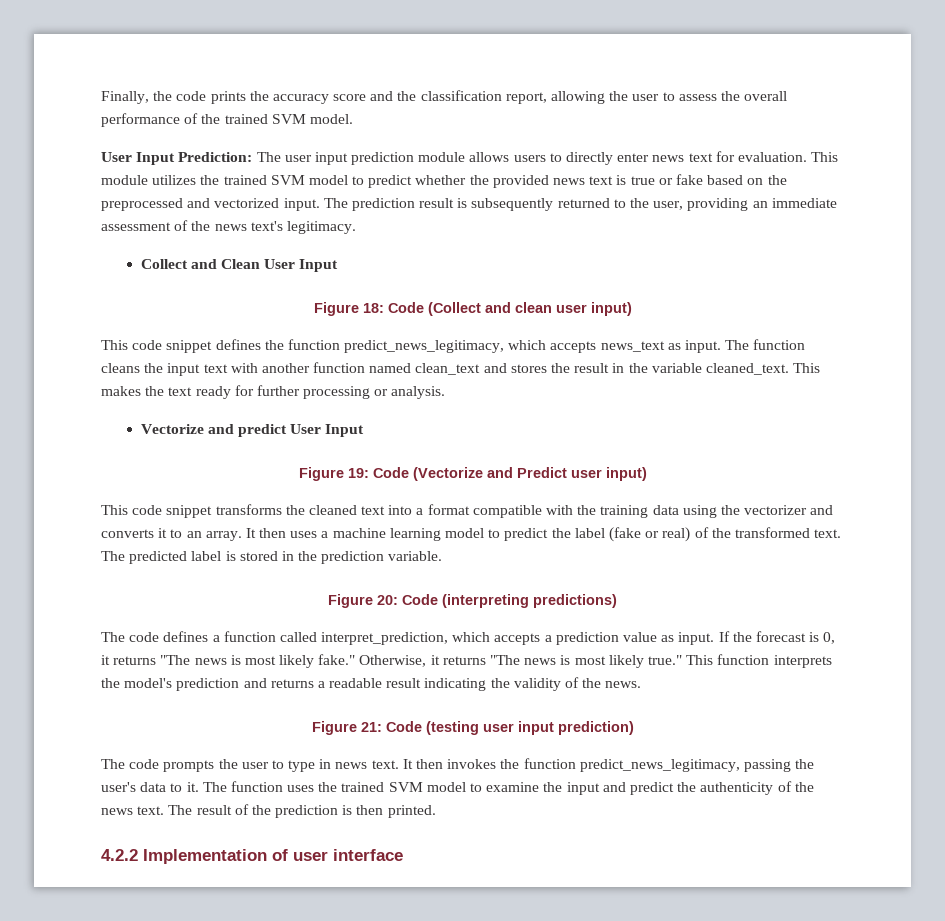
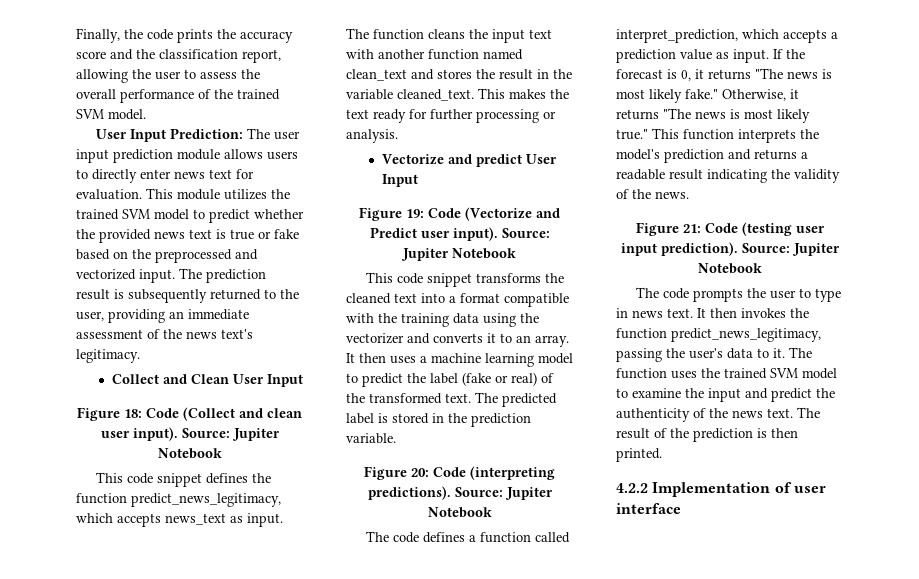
- Figure 18: Code (Collect and clean user input)
+ Figure 18: Code (Collect and clean user input). Source: Jupiter Notebook
- Figure 19: Code (Vectorize and Predict user input)
+ Figure 19: Code (Vectorize and Predict user input). Source: Jupiter Notebook
- Figure 20: Code (interpreting predictions)
+ Figure 20: Code (interpreting predictions). Source: Jupiter Notebook
- Figure 21: Code (testing user input prediction)
+ Figure 21: Code (testing user input prediction). Source: Jupiter Notebook

